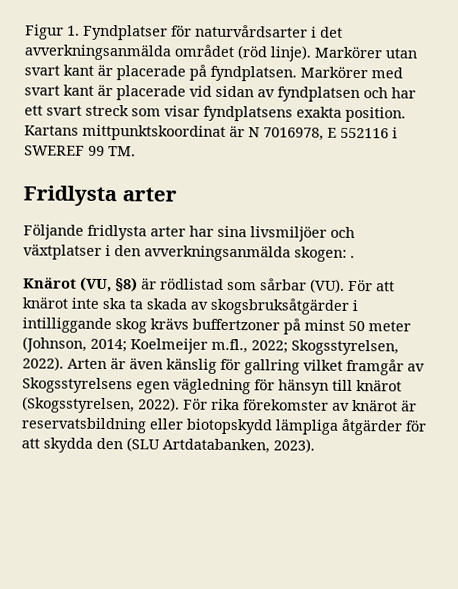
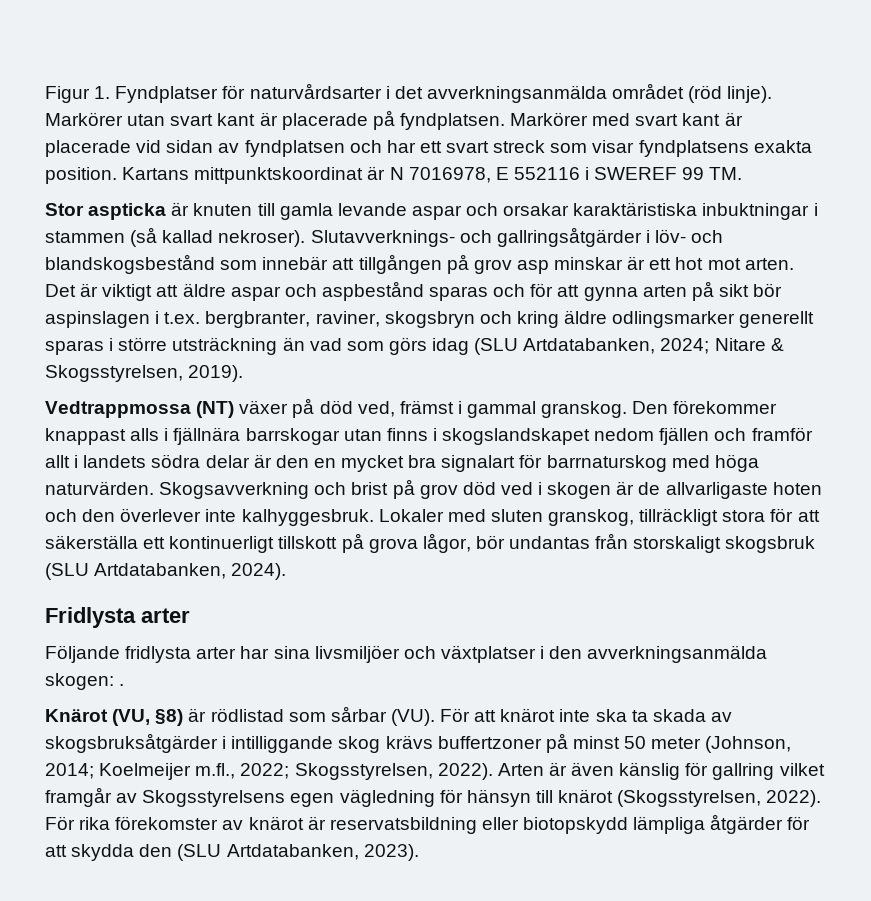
+ Stor aspticka är knuten till gamla levande aspar och orsakar karaktäristiska inbuktningar i stammen (så kallad nekroser). Slutavverknings- och gallringsåtgärder i löv- och blandskogsbestånd som innebär att tillgången på grov asp minskar är ett hot mot arten. Det är viktigt att äldre aspar och aspbestånd sparas och för att gynna arten på sikt bör aspinslagen i t.ex. bergbranter, raviner, skogsbryn och kring äldre odlingsmarker generellt sparas i större utsträckning än vad som görs idag (SLU Artdatabanken, 2024; Nitare & Skogsstyrelsen, 2019).
+ Vedtrappmossa (NT) växer på död ved, främst i gammal granskog. Den förekommer knappast alls i fjällnära barrskogar utan finns i skogslandskapet nedom fjällen och framför allt i landets södra delar är den en mycket bra signalart för barrnaturskog med höga naturvärden. Skogsavverkning och brist på grov död ved i skogen är de allvarligaste hoten och den överlever inte kalhyggesbruk. Lokaler med sluten granskog, tillräckligt stora för att säkerställa ett kontinuerligt tillskott på grova lågor, bör undantas från storskaligt skogsbruk (SLU Artdatabanken, 2024).

